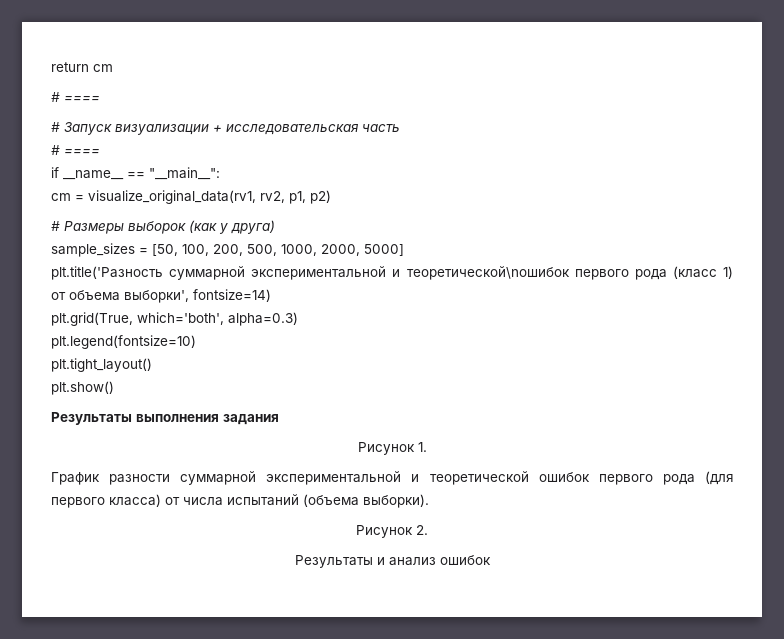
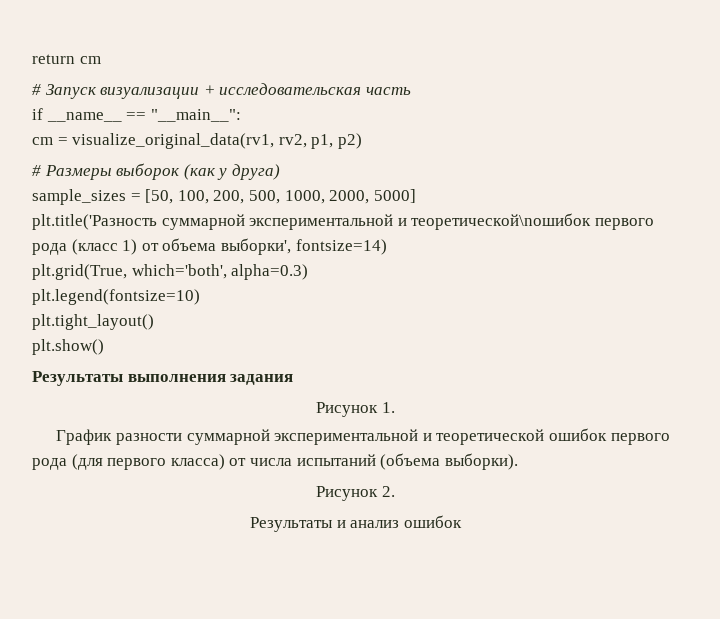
  return cm
- # ====
  # Запуск визуализации + исследовательская часть
- # ====

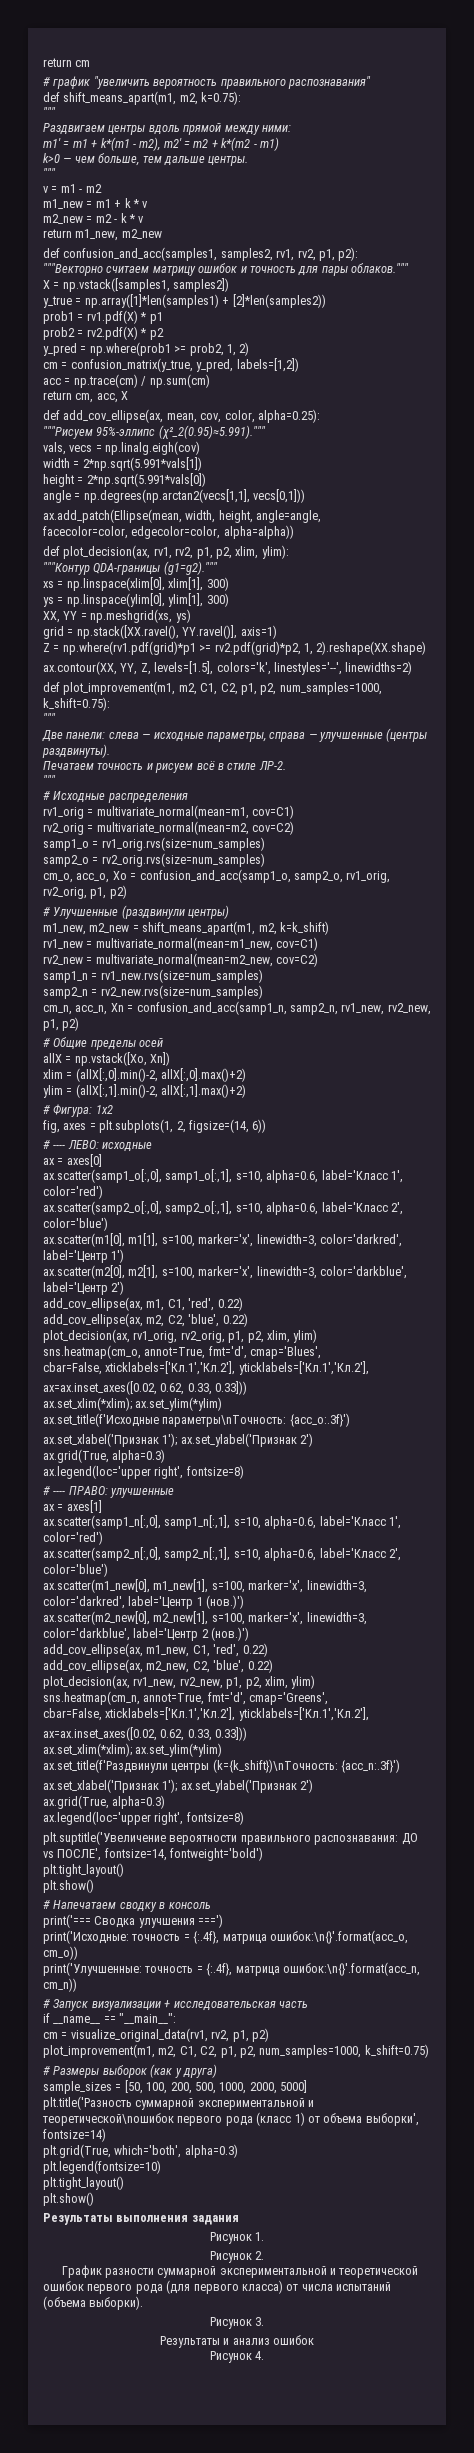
+ # график "увеличить вероятность правильного распознавания"
+ def shift_means_apart(m1, m2, k=0.75):
+ """
+ Раздвигаем центры вдоль прямой между ними:
+ m1' = m1 + k*(m1 - m2), m2' = m2 + k*(m2 - m1)
+ k>0 — чем больше, тем дальше центры.
+ """
+ v = m1 - m2
+ m1_new = m1 + k * v
+ m2_new = m2 - k * v
+ return m1_new, m2_new
+ def confusion_and_acc(samples1, samples2, rv1, rv2, p1, p2):
+ """Векторно считаем матрицу ошибок и точность для пары облаков."""
+ X = np.vstack([samples1, samples2])
+ y_true = np.array([1]*len(samples1) + [2]*len(samples2))
+ prob1 = rv1.pdf(X) * p1
+ prob2 = rv2.pdf(X) * p2
+ y_pred = np.where(prob1 >= prob2, 1, 2)
+ cm = confusion_matrix(y_true, y_pred, labels=[1,2])
+ acc = np.trace(cm) / np.sum(cm)
+ return cm, acc, X
+ def add_cov_ellipse(ax, mean, cov, color, alpha=0.25):
+ """Рисуем 95%-эллипс (χ²_2(0.95)≈5.991)."""
+ vals, vecs = np.linalg.eigh(cov)
+ width = 2*np.sqrt(5.991*vals[1])
+ height = 2*np.sqrt(5.991*vals[0])
+ angle = np.degrees(np.arctan2(vecs[1,1], vecs[0,1]))
+ ax.add_patch(Ellipse(mean, width, height, angle=angle,
+ facecolor=color, edgecolor=color, alpha=alpha))
+ def plot_decision(ax, rv1, rv2, p1, p2, xlim, ylim):
+ """Контур QDA-границы (g1=g2)."""
+ xs = np.linspace(xlim[0], xlim[1], 300)
+ ys = np.linspace(ylim[0], ylim[1], 300)
+ XX, YY = np.meshgrid(xs, ys)
+ grid = np.stack([XX.ravel(), YY.ravel()], axis=1)
+ Z = np.where(rv1.pdf(grid)*p1 >= rv2.pdf(grid)*p2, 1, 2).reshape(XX.shape)
+ ax.contour(XX, YY, Z, levels=[1.5], colors='k', linestyles='--', linewidths=2)
+ def plot_improvement(m1, m2, C1, C2, p1, p2, num_samples=1000, k_shift=0.75):
+ """
+ Две панели: слева — исходные параметры, справа — улучшенные (центры раздвинуты).
+ Печатаем точность и рисуем всё в стиле ЛР-2.
+ """
+ # Исходные распределения
+ rv1_orig = multivariate_normal(mean=m1, cov=C1)
+ rv2_orig = multivariate_normal(mean=m2, cov=C2)
+ samp1_o = rv1_orig.rvs(size=num_samples)
+ samp2_o = rv2_orig.rvs(size=num_samples)
+ cm_o, acc_o, Xo = confusion_and_acc(samp1_o, samp2_o, rv1_orig, rv2_orig, p1, p2)
+ # Улучшенные (раздвинули центры)
+ m1_new, m2_new = shift_means_apart(m1, m2, k=k_shift)
+ rv1_new = multivariate_normal(mean=m1_new, cov=C1)
+ rv2_new = multivariate_normal(mean=m2_new, cov=C2)
+ samp1_n = rv1_new.rvs(size=num_samples)
+ samp2_n = rv2_new.rvs(size=num_samples)
+ cm_n, acc_n, Xn = confusion_and_acc(samp1_n, samp2_n, rv1_new, rv2_new, p1, p2)
+ # Общие пределы осей
+ allX = np.vstack([Xo, Xn])
+ xlim = (allX[:,0].min()-2, allX[:,0].max()+2)
+ ylim = (allX[:,1].min()-2, allX[:,1].max()+2)
+ # Фигура: 1x2
+ fig, axes = plt.subplots(1, 2, figsize=(14, 6))
+ # ---- ЛЕВО: исходные
+ ax = axes[0]
+ ax.scatter(samp1_o[:,0], samp1_o[:,1], s=10, alpha=0.6, label='Класс 1', color='red')
+ ax.scatter(samp2_o[:,0], samp2_o[:,1], s=10, alpha=0.6, label='Класс 2', color='blue')
+ ax.scatter(m1[0], m1[1], s=100, marker='x', linewidth=3, color='darkred', label='Центр 1')
+ ax.scatter(m2[0], m2[1], s=100, marker='x', linewidth=3, color='darkblue', label='Центр 2')
+ add_cov_ellipse(ax, m1, C1, 'red', 0.22)
+ add_cov_ellipse(ax, m2, C2, 'blue', 0.22)
+ plot_decision(ax, rv1_orig, rv2_orig, p1, p2, xlim, ylim)
+ sns.heatmap(cm_o, annot=True, fmt='d', cmap='Blues',
+ cbar=False, xticklabels=['Кл.1','Кл.2'], yticklabels=['Кл.1','Кл.2'],
+ ax=ax.inset_axes([0.02, 0.62, 0.33, 0.33]))
+ ax.set_xlim(*xlim); ax.set_ylim(*ylim)
+ ax.set_title(f'Исходные параметры\nТочность: {acc_o:.3f}')
+ ax.set_xlabel('Признак 1'); ax.set_ylabel('Признак 2')
+ ax.grid(True, alpha=0.3)
+ ax.legend(loc='upper right', fontsize=8)
+ # ---- ПРАВО: улучшенные
+ ax = axes[1]
+ ax.scatter(samp1_n[:,0], samp1_n[:,1], s=10, alpha=0.6, label='Класс 1', color='red')
+ ax.scatter(samp2_n[:,0], samp2_n[:,1], s=10, alpha=0.6, label='Класс 2', color='blue')
+ ax.scatter(m1_new[0], m1_new[1], s=100, marker='x', linewidth=3, color='darkred', label='Центр 1 (нов.)')
+ ax.scatter(m2_new[0], m2_new[1], s=100, marker='x', linewidth=3, color='darkblue', label='Центр 2 (нов.)')
+ add_cov_ellipse(ax, m1_new, C1, 'red', 0.22)
+ add_cov_ellipse(ax, m2_new, C2, 'blue', 0.22)
+ plot_decision(ax, rv1_new, rv2_new, p1, p2, xlim, ylim)
+ sns.heatmap(cm_n, annot=True, fmt='d', cmap='Greens',
+ cbar=False, xticklabels=['Кл.1','Кл.2'], yticklabels=['Кл.1','Кл.2'],
+ ax=ax.inset_axes([0.02, 0.62, 0.33, 0.33]))
+ ax.set_xlim(*xlim); ax.set_ylim(*ylim)
+ ax.set_title(f'Раздвинули центры (k={k_shift})\nТочность: {acc_n:.3f}')
+ ax.set_xlabel('Признак 1'); ax.set_ylabel('Признак 2')
+ ax.grid(True, alpha=0.3)
+ ax.legend(loc='upper right', fontsize=8)
+ plt.suptitle('Увеличение вероятности правильного распознавания: ДО vs ПОСЛЕ', fontsize=14, fontweight='bold')
+ plt.tight_layout()
+ plt.show()
+ # Напечатаем сводку в консоль
+ print('=== Сводка улучшения ===')
+ print('Исходные: точность = {:.4f}, матрица ошибок:\n{}'.format(acc_o, cm_o))
+ print('Улучшенные: точность = {:.4f}, матрица ошибок:\n{}'.format(acc_n, cm_n))
+ plot_improvement(m1, m2, C1, C2, p1, p2, num_samples=1000, k_shift=0.75)
+ Рисунок 2.
- Рисунок 2.
+ Рисунок 3.
+ Рисунок 4.

